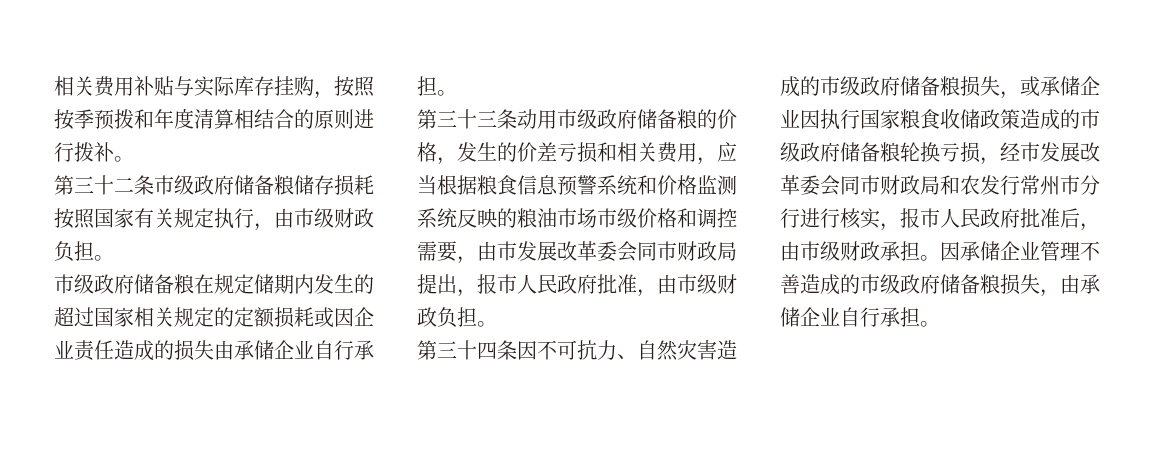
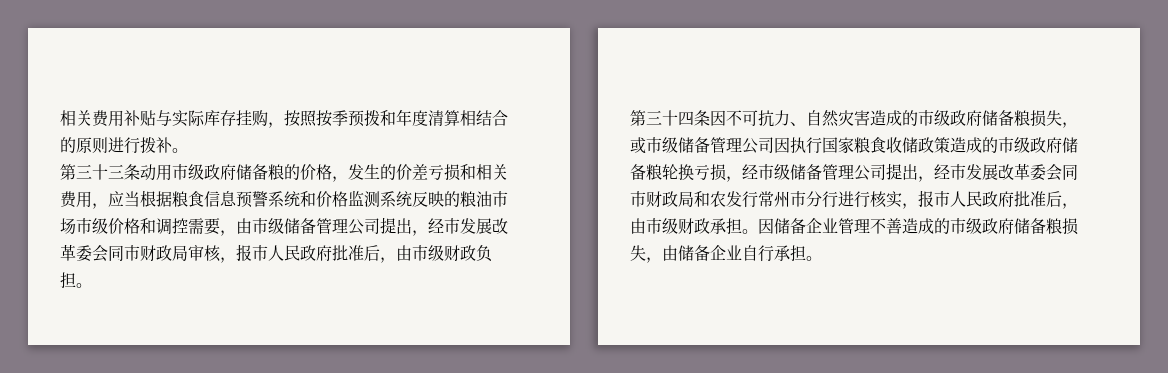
- 第三十二条市级政府储备粮储存损耗按照国家有关规定执行，由市级财政负担。
- 市级政府储备粮在规定储期内发生的超过国家相关规定的定额损耗或因企业责任造成的损失由承储企业自行承担。
- 第三十三条动用市级政府储备粮的价格，发生的价差亏损和相关费用，应当根据粮食信息预警系统和价格监测系统反映的粮油市场市级价格和调控需要，由市发展改革委会同市财政局提出，报市人民政府批准，由市级财政负担。
+ 第三十三条动用市级政府储备粮的价格，发生的价差亏损和相关费用，应当根据粮食信息预警系统和价格监测系统反映的粮油市场市级价格和调控需要，由市级储备管理公司提出，经市发展改革委会同市财政局审核，报市人民政府批准后，由市级财政负担。
- 第三十四条因不可抗力、自然灾害造成的市级政府储备粮损失，或承储企业因执行国家粮食收储政策造成的市级政府储备粮轮换亏损，经市发展改革委会同市财政局和农发行常州市分行进行核实，报市人民政府批准后，由市级财政承担。
+ 第三十四条因不可抗力、自然灾害造成的市级政府储备粮损失，或市级储备管理公司因执行国家粮食收储政策造成的市级政府储备粮轮换亏损，经市级储备管理公司提出，经市发展改革委会同市财政局和农发行常州市分行进行核实，报市人民政府批准后，由市级财政承担。
- 因承储企业管理不善造成的市级政府储备粮损失，由承储企业自行承担。
+ 因储备企业管理不善造成的市级政府储备粮损失，由储备企业自行承担。

